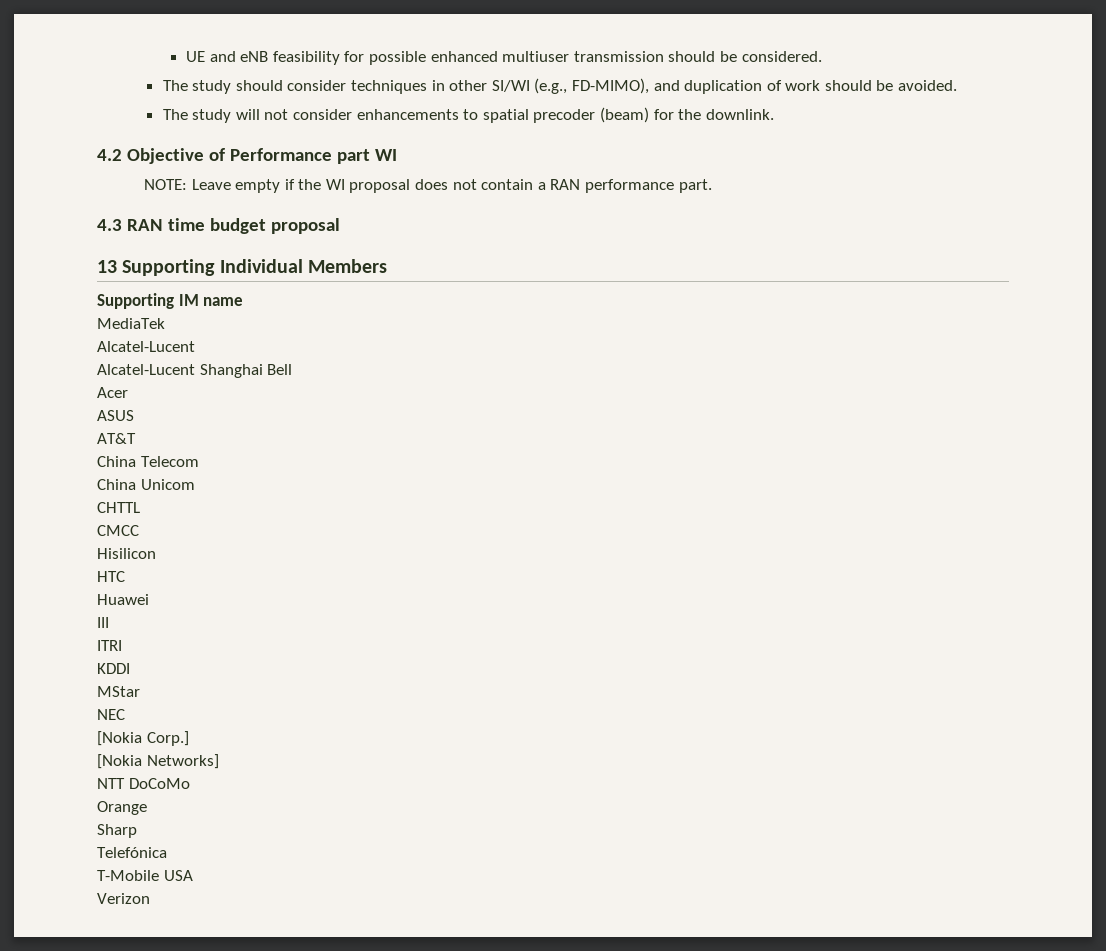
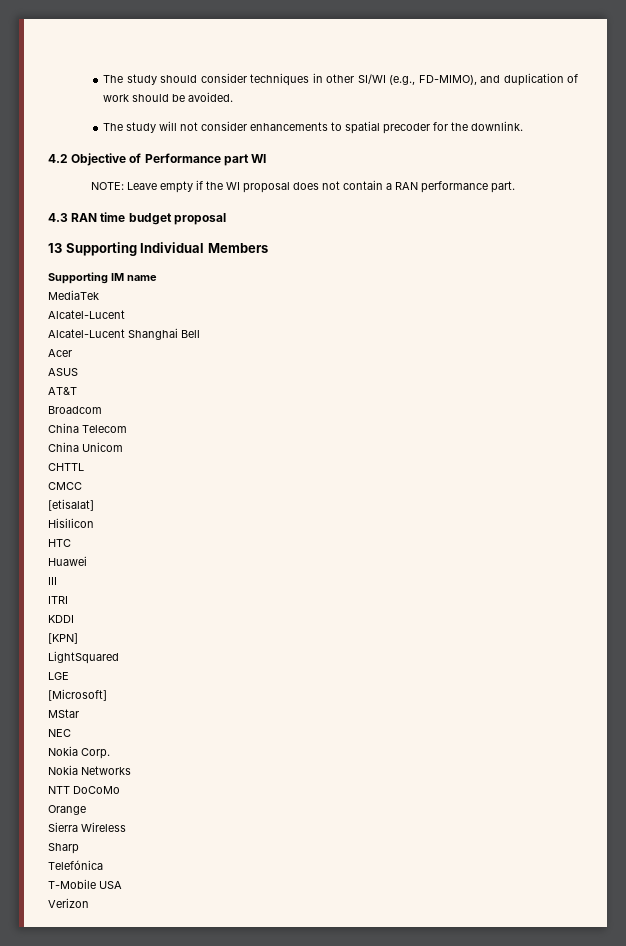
- UE and eNB feasibility for possible enhanced multiuser transmission should be considered.
- The study will not consider enhancements to spatial precoder (beam) for the downlink.
+ The study will not consider enhancements to spatial precoder for the downlink.
+ Broadcom
+ [etisalat]
+ [KPN]
+ LightSquared
+ LGE
+ [Microsoft]
  MStar
  NEC
- [Nokia Corp.]
- [Nokia Networks]
+ Nokia Corp.
+ Nokia Networks
+ Sierra Wireless

